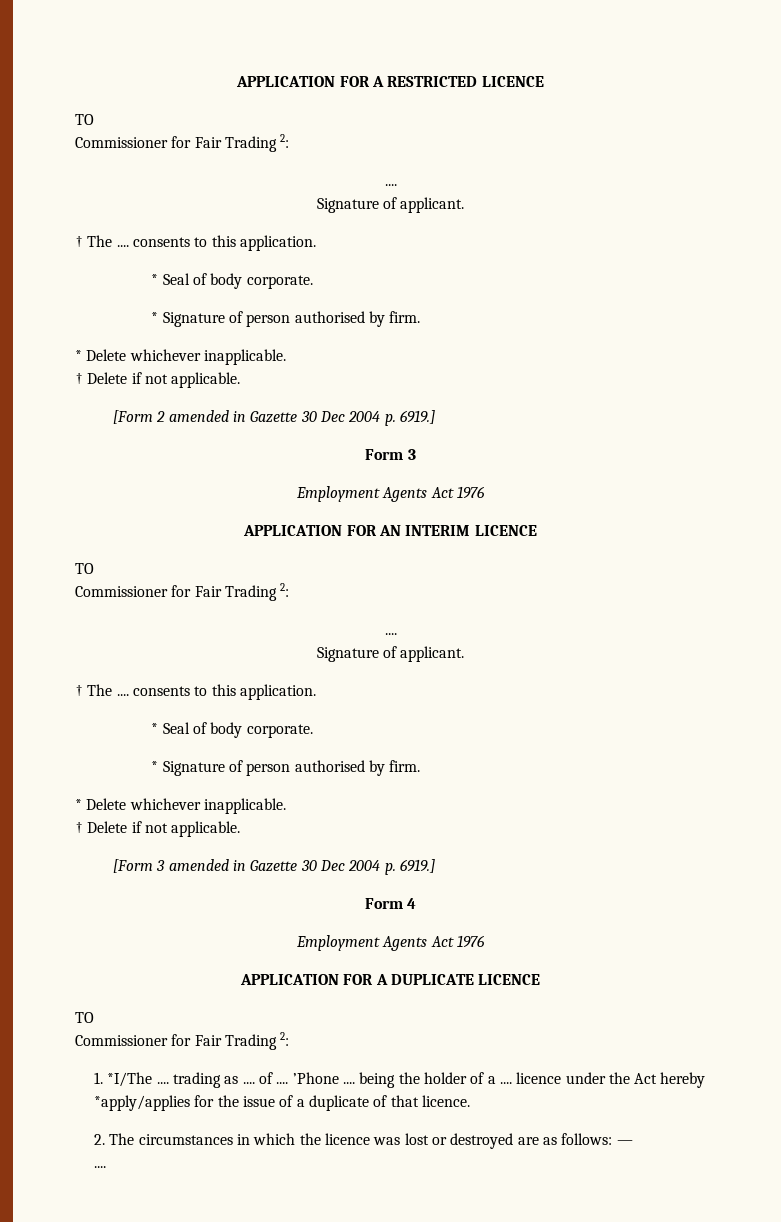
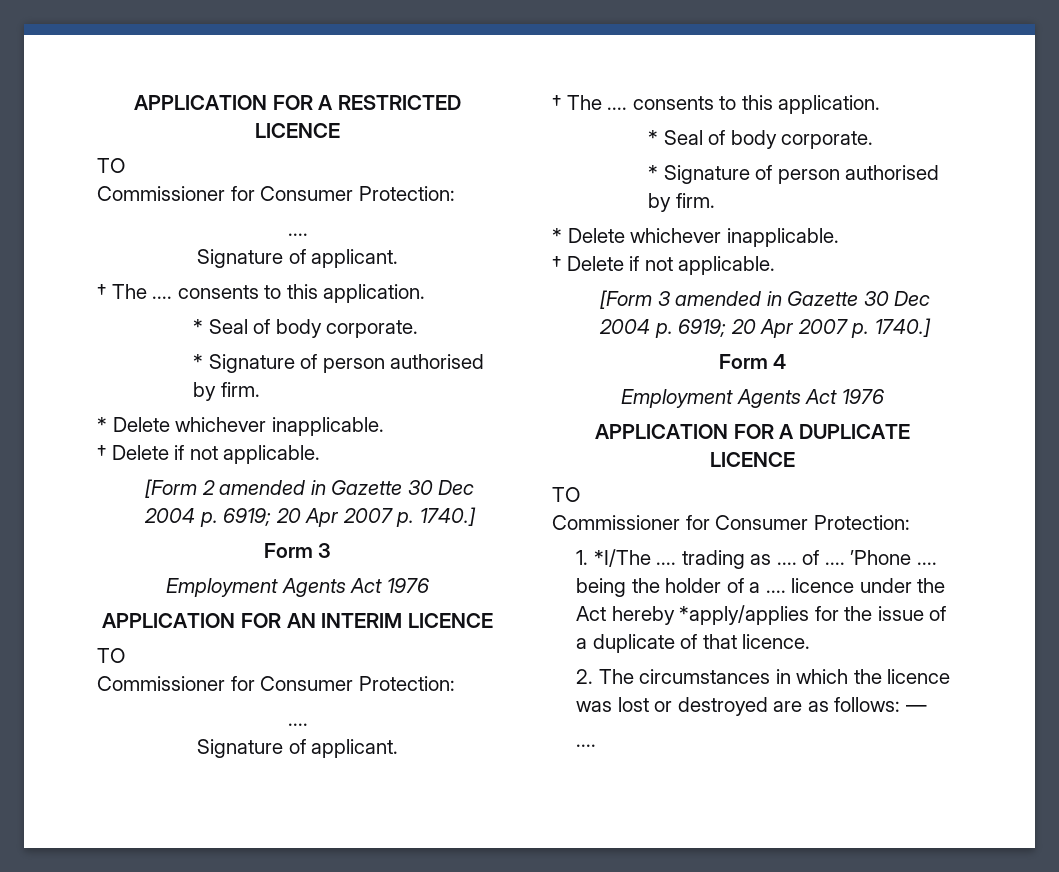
  APPLICATION FOR A RESTRICTED LICENCE
  TO
- Commissioner for Fair Trading 2:
+ Commissioner for Consumer Protection:
- [Form 2 amended in Gazette 30 Dec 2004 p. 6919.]
+ [Form 2 amended in Gazette 30 Dec 2004 p. 6919; 20 Apr 2007 p. 1740.]
  APPLICATION FOR AN INTERIM LICENCE
  TO
- Commissioner for Fair Trading 2:
+ Commissioner for Consumer Protection:
- [Form 3 amended in Gazette 30 Dec 2004 p. 6919.]
+ [Form 3 amended in Gazette 30 Dec 2004 p. 6919; 20 Apr 2007 p. 1740.]
  APPLICATION FOR A DUPLICATE LICENCE
  TO
- Commissioner for Fair Trading 2:
+ Commissioner for Consumer Protection:

